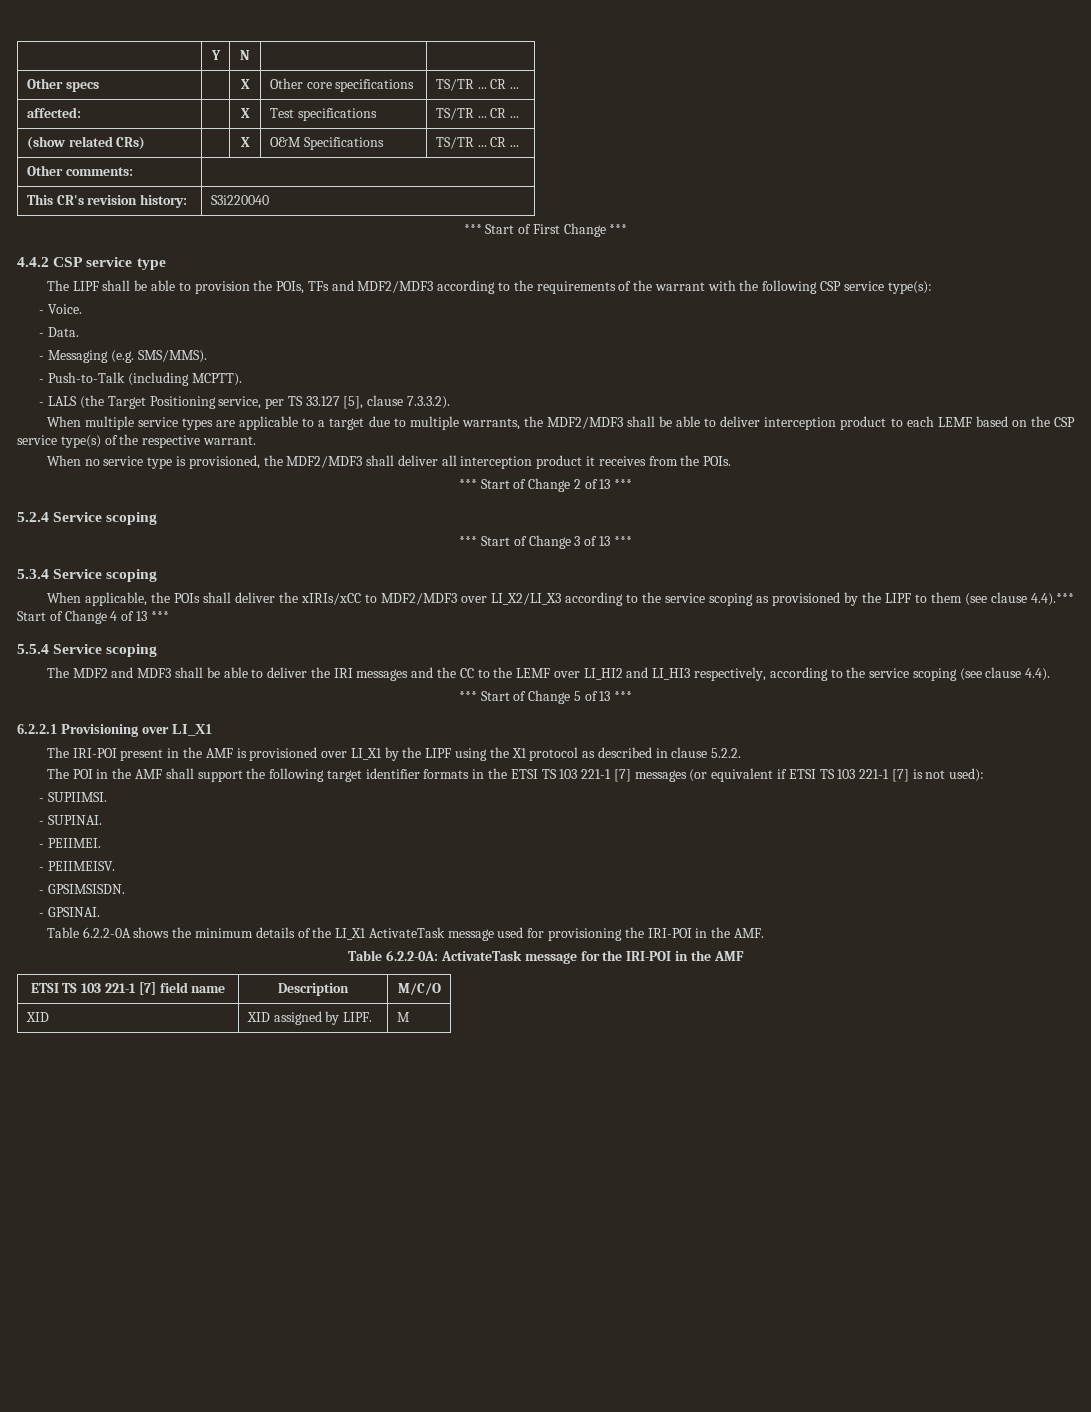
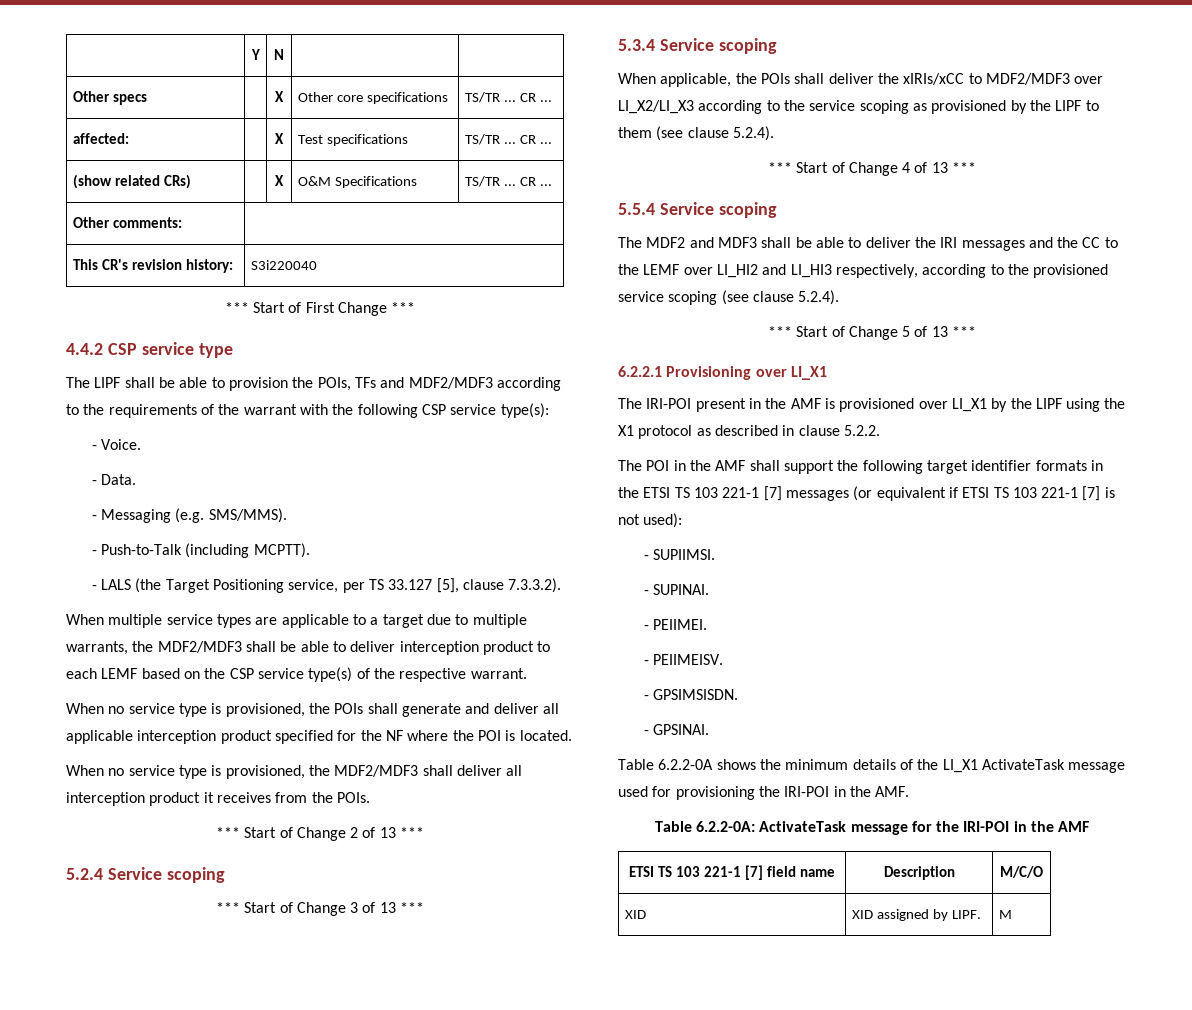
+ When no service type is provisioned, the POIs shall generate and deliver all applicable interception product specified for the NF where the POI is located.
- When applicable, the POIs shall deliver the xIRIs/xCC to MDF2/MDF3 over LI_X2/LI_X3 according to the service scoping as provisioned by the LIPF to them (see clause 4.4).*** Start of Change 4 of 13 ***
+ When applicable, the POIs shall deliver the xIRIs/xCC to MDF2/MDF3 over LI_X2/LI_X3 according to the service scoping as provisioned by the LIPF to them (see clause 5.2.4).
+ *** Start of Change 4 of 13 ***
- The MDF2 and MDF3 shall be able to deliver the IRI messages and the CC to the LEMF over LI_HI2 and LI_HI3 respectively, according to the service scoping (see clause 4.4).
+ The MDF2 and MDF3 shall be able to deliver the IRI messages and the CC to the LEMF over LI_HI2 and LI_HI3 respectively, according to the provisioned service scoping (see clause 5.2.4).

